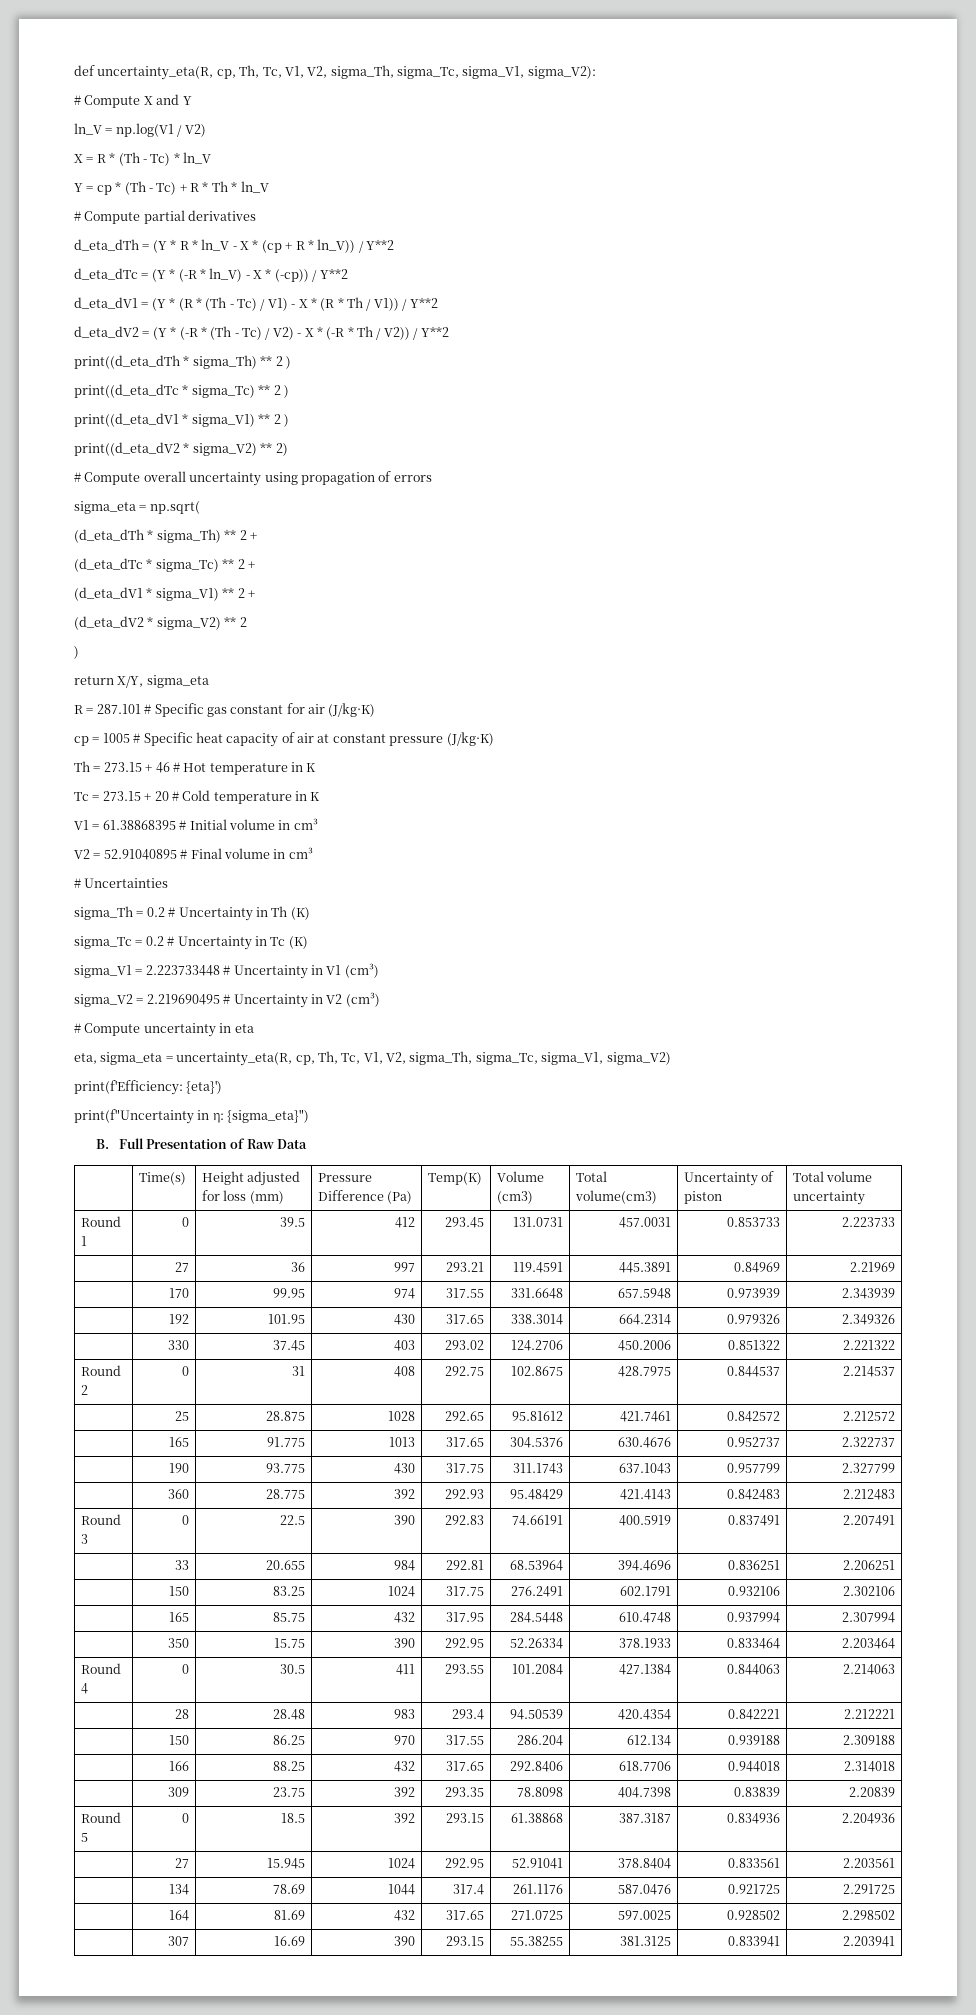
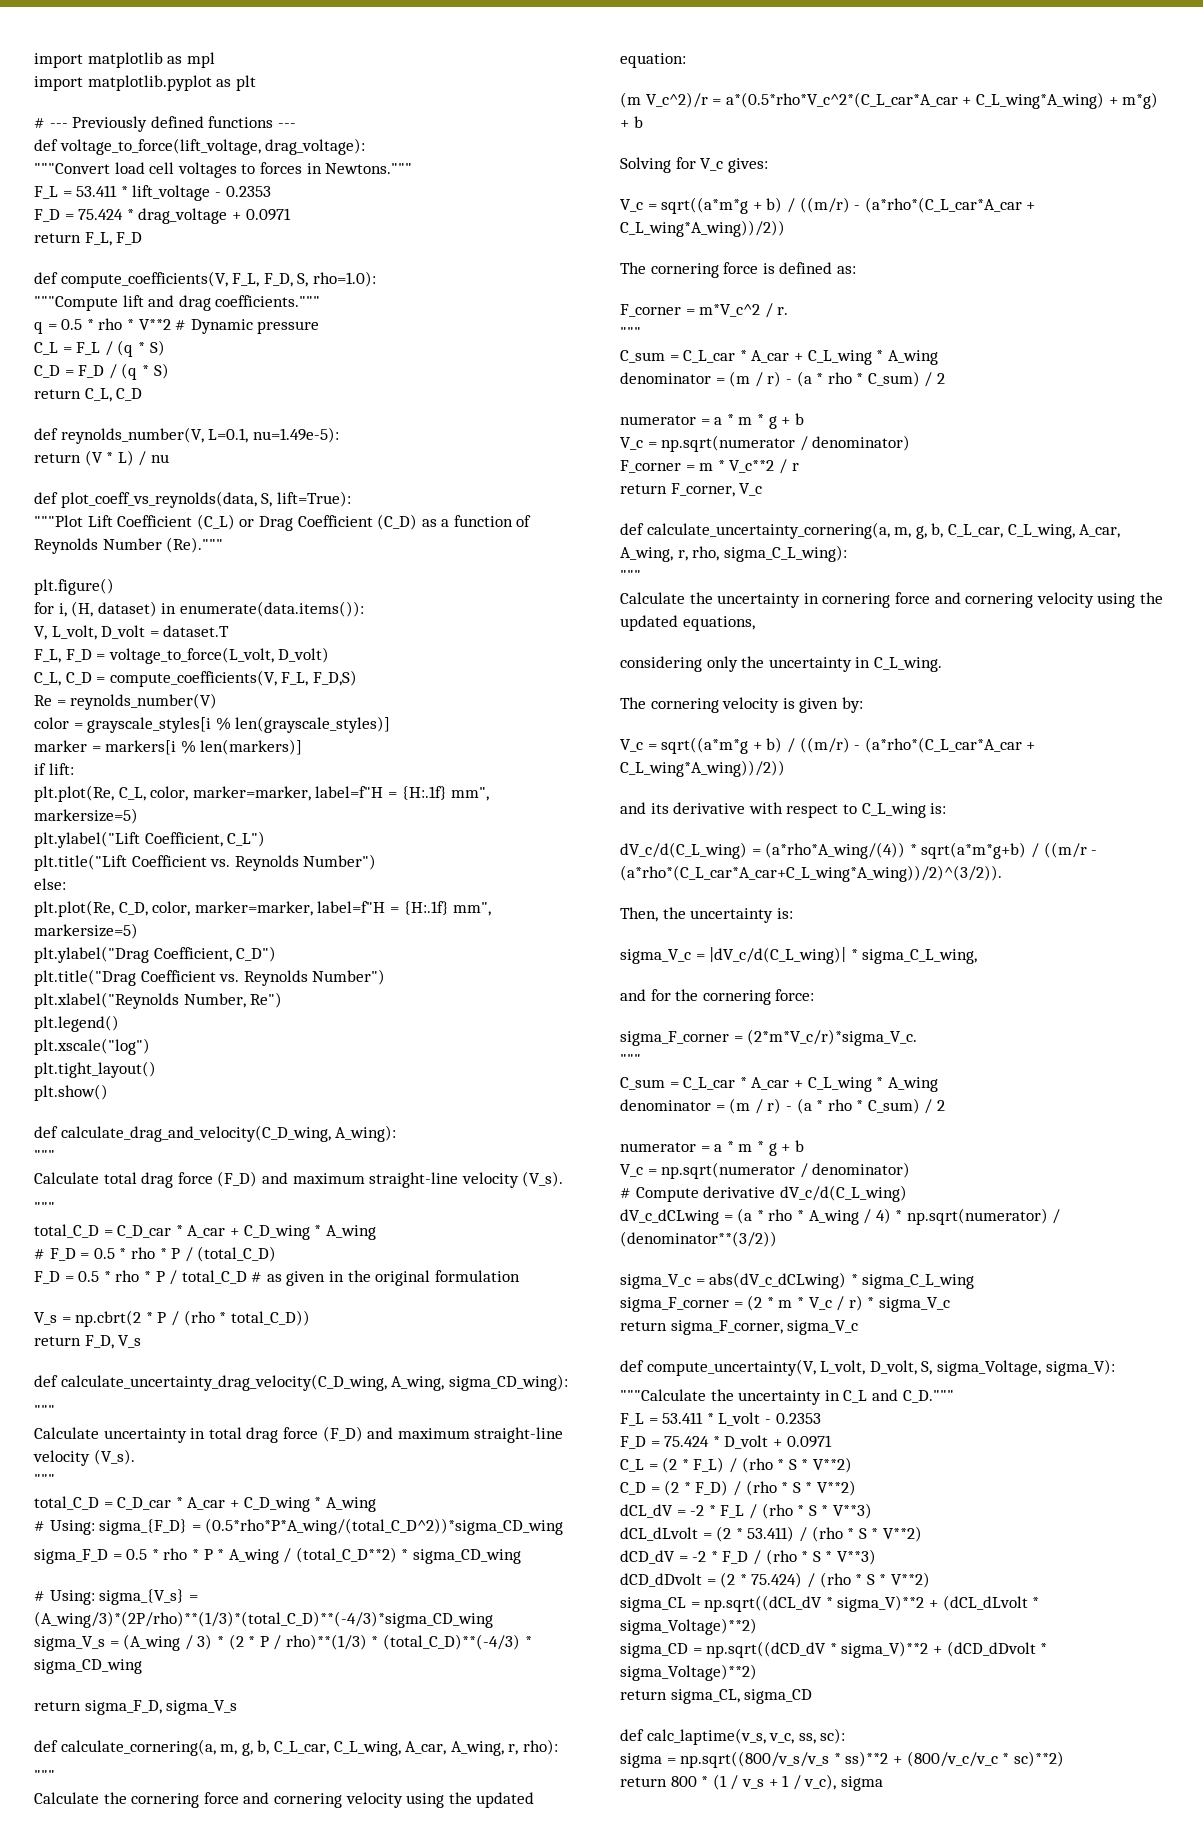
- def uncertainty_eta(R, cp, Th, Tc, V1, V2, sigma_Th, sigma_Tc, sigma_V1, sigma_V2):
- # Compute X and Y
- ln_V = np.log(V1 / V2)
- X = R * (Th - Tc) * ln_V
- Y = cp * (Th - Tc) + R * Th * ln_V
- # Compute partial derivatives
- d_eta_dTh = (Y * R * ln_V - X * (cp + R * ln_V)) / Y**2
- d_eta_dTc = (Y * (-R * ln_V) - X * (-cp)) / Y**2
- d_eta_dV1 = (Y * (R * (Th - Tc) / V1) - X * (R * Th / V1)) / Y**2
- d_eta_dV2 = (Y * (-R * (Th - Tc) / V2) - X * (-R * Th / V2)) / Y**2
- print((d_eta_dTh * sigma_Th) ** 2 )
- print((d_eta_dTc * sigma_Tc) ** 2 )
- print((d_eta_dV1 * sigma_V1) ** 2 )
- print((d_eta_dV2 * sigma_V2) ** 2)
- # Compute overall uncertainty using propagation of errors
- sigma_eta = np.sqrt(
- (d_eta_dTh * sigma_Th) ** 2 +
- (d_eta_dTc * sigma_Tc) ** 2 +
- (d_eta_dV1 * sigma_V1) ** 2 +
- (d_eta_dV2 * sigma_V2) ** 2
- )
- return X/Y, sigma_eta
- R = 287.101 # Specific gas constant for air (J/kg·K)
- cp = 1005 # Specific heat capacity of air at constant pressure (J/kg·K)
- Th = 273.15 + 46 # Hot temperature in K
- Tc = 273.15 + 20 # Cold temperature in K
- V1 = 61.38868395 # Initial volume in cm³
- V2 = 52.91040895 # Final volume in cm³
- # Uncertainties
- sigma_Th = 0.2 # Uncertainty in Th (K)
- sigma_Tc = 0.2 # Uncertainty in Tc (K)
- sigma_V1 = 2.223733448 # Uncertainty in V1 (cm³)
- sigma_V2 = 2.219690495 # Uncertainty in V2 (cm³)
- # Compute uncertainty in eta
- eta, sigma_eta = uncertainty_eta(R, cp, Th, Tc, V1, V2, sigma_Th, sigma_Tc, sigma_V1, sigma_V2)
- print(f'Efficiency: {eta}')
- print(f"Uncertainty in η: {sigma_eta}")
- B. Full Presentation of Raw Data
- | Time(s) | Height adjusted for loss (mm) | Pressure Difference (Pa) | Temp(K) | Volume (cm3) | Total volume(cm3) | Uncertainty of piston | Total volume uncertainty
- Round 1 | 0 | 39.5 | 412 | 293.45 | 131.0731 | 457.0031 | 0.853733 | 2.223733
- | 27 | 36 | 997 | 293.21 | 119.4591 | 445.3891 | 0.84969 | 2.21969
- | 170 | 99.95 | 974 | 317.55 | 331.6648 | 657.5948 | 0.973939 | 2.343939
- | 192 | 101.95 | 430 | 317.65 | 338.3014 | 664.2314 | 0.979326 | 2.349326
- | 330 | 37.45 | 403 | 293.02 | 124.2706 | 450.2006 | 0.851322 | 2.221322
- Round 2 | 0 | 31 | 408 | 292.75 | 102.8675 | 428.7975 | 0.844537 | 2.214537
- | 25 | 28.875 | 1028 | 292.65 | 95.81612 | 421.7461 | 0.842572 | 2.212572
- | 165 | 91.775 | 1013 | 317.65 | 304.5376 | 630.4676 | 0.952737 | 2.322737
- | 190 | 93.775 | 430 | 317.75 | 311.1743 | 637.1043 | 0.957799 | 2.327799
- | 360 | 28.775 | 392 | 292.93 | 95.48429 | 421.4143 | 0.842483 | 2.212483
- Round 3 | 0 | 22.5 | 390 | 292.83 | 74.66191 | 400.5919 | 0.837491 | 2.207491
- | 33 | 20.655 | 984 | 292.81 | 68.53964 | 394.4696 | 0.836251 | 2.206251
- | 150 | 83.25 | 1024 | 317.75 | 276.2491 | 602.1791 | 0.932106 | 2.302106
- | 165 | 85.75 | 432 | 317.95 | 284.5448 | 610.4748 | 0.937994 | 2.307994
- | 350 | 15.75 | 390 | 292.95 | 52.26334 | 378.1933 | 0.833464 | 2.203464
- Round 4 | 0 | 30.5 | 411 | 293.55 | 101.2084 | 427.1384 | 0.844063 | 2.214063
- | 28 | 28.48 | 983 | 293.4 | 94.50539 | 420.4354 | 0.842221 | 2.212221
- | 150 | 86.25 | 970 | 317.55 | 286.204 | 612.134 | 0.939188 | 2.309188
- | 166 | 88.25 | 432 | 317.65 | 292.8406 | 618.7706 | 0.944018 | 2.314018
- | 309 | 23.75 | 392 | 293.35 | 78.8098 | 404.7398 | 0.83839 | 2.20839
- Round 5 | 0 | 18.5 | 392 | 293.15 | 61.38868 | 387.3187 | 0.834936 | 2.204936
- | 27 | 15.945 | 1024 | 292.95 | 52.91041 | 378.8404 | 0.833561 | 2.203561
- | 134 | 78.69 | 1044 | 317.4 | 261.1176 | 587.0476 | 0.921725 | 2.291725
- | 164 | 81.69 | 432 | 317.65 | 271.0725 | 597.0025 | 0.928502 | 2.298502
- | 307 | 16.69 | 390 | 293.15 | 55.38255 | 381.3125 | 0.833941 | 2.203941
+ import matplotlib as mpl
+ import matplotlib.pyplot as plt
+ # --- Previously defined functions ---
+ def voltage_to_force(lift_voltage, drag_voltage):
+ """Convert load cell voltages to forces in Newtons."""
+ F_L = 53.411 * lift_voltage - 0.2353
+ F_D = 75.424 * drag_voltage + 0.0971
+ return F_L, F_D
+ def compute_coefficients(V, F_L, F_D, S, rho=1.0):
+ """Compute lift and drag coefficients."""
+ q = 0.5 * rho * V**2 # Dynamic pressure
+ C_L = F_L / (q * S)
+ C_D = F_D / (q * S)
+ return C_L, C_D
+ def reynolds_number(V, L=0.1, nu=1.49e-5):
+ return (V * L) / nu
+ def plot_coeff_vs_reynolds(data, S, lift=True):
+ """Plot Lift Coefficient (C_L) or Drag Coefficient (C_D) as a function of Reynolds Number (Re)."""
+ plt.figure()
+ for i, (H, dataset) in enumerate(data.items()):
+ V, L_volt, D_volt = dataset.T
+ F_L, F_D = voltage_to_force(L_volt, D_volt)
+ C_L, C_D = compute_coefficients(V, F_L, F_D,S)
+ Re = reynolds_number(V)
+ color = grayscale_styles[i % len(grayscale_styles)]
+ marker = markers[i % len(markers)]
+ if lift:
+ plt.plot(Re, C_L, color, marker=marker, label=f"H = {H:.1f} mm", markersize=5)
+ plt.ylabel("Lift Coefficient, C_L")
+ plt.title("Lift Coefficient vs. Reynolds Number")
+ else:
+ plt.plot(Re, C_D, color, marker=marker, label=f"H = {H:.1f} mm", markersize=5)
+ plt.ylabel("Drag Coefficient, C_D")
+ plt.title("Drag Coefficient vs. Reynolds Number")
+ plt.xlabel("Reynolds Number, Re")
+ plt.legend()
+ plt.xscale("log")
+ plt.tight_layout()
+ plt.show()
+ def calculate_drag_and_velocity(C_D_wing, A_wing):
+ """
+ Calculate total drag force (F_D) and maximum straight-line velocity (V_s).
+ """
+ total_C_D = C_D_car * A_car + C_D_wing * A_wing
+ # F_D = 0.5 * rho * P / (total_C_D)
+ F_D = 0.5 * rho * P / total_C_D # as given in the original formulation
+ V_s = np.cbrt(2 * P / (rho * total_C_D))
+ return F_D, V_s
+ def calculate_uncertainty_drag_velocity(C_D_wing, A_wing, sigma_CD_wing):
+ """
+ Calculate uncertainty in total drag force (F_D) and maximum straight-line velocity (V_s).
+ """
+ total_C_D = C_D_car * A_car + C_D_wing * A_wing
+ # Using: sigma_{F_D} = (0.5*rho*P*A_wing/(total_C_D^2))*sigma_CD_wing
+ sigma_F_D = 0.5 * rho * P * A_wing / (total_C_D**2) * sigma_CD_wing
+ # Using: sigma_{V_s} = (A_wing/3)*(2P/rho)**(1/3)*(total_C_D)**(-4/3)*sigma_CD_wing
+ sigma_V_s = (A_wing / 3) * (2 * P / rho)**(1/3) * (total_C_D)**(-4/3) * sigma_CD_wing
+ return sigma_F_D, sigma_V_s
+ def calculate_cornering(a, m, g, b, C_L_car, C_L_wing, A_car, A_wing, r, rho):
+ """
+ Calculate the cornering force and cornering velocity using the updated equation:
+ (m V_c^2)/r = a*(0.5*rho*V_c^2*(C_L_car*A_car + C_L_wing*A_wing) + m*g) + b
+ Solving for V_c gives:
+ V_c = sqrt((a*m*g + b) / ((m/r) - (a*rho*(C_L_car*A_car + C_L_wing*A_wing))/2))
+ The cornering force is defined as:
+ F_corner = m*V_c^2 / r.
+ """
+ C_sum = C_L_car * A_car + C_L_wing * A_wing
+ denominator = (m / r) - (a * rho * C_sum) / 2
+ numerator = a * m * g + b
+ V_c = np.sqrt(numerator / denominator)
+ F_corner = m * V_c**2 / r
+ return F_corner, V_c
+ def calculate_uncertainty_cornering(a, m, g, b, C_L_car, C_L_wing, A_car, A_wing, r, rho, sigma_C_L_wing):
+ """
+ Calculate the uncertainty in cornering force and cornering velocity using the updated equations,
+ considering only the uncertainty in C_L_wing.
+ The cornering velocity is given by:
+ V_c = sqrt((a*m*g + b) / ((m/r) - (a*rho*(C_L_car*A_car + C_L_wing*A_wing))/2))
+ and its derivative with respect to C_L_wing is:
+ dV_c/d(C_L_wing) = (a*rho*A_wing/(4)) * sqrt(a*m*g+b) / ((m/r - (a*rho*(C_L_car*A_car+C_L_wing*A_wing))/2)^(3/2)).
+ Then, the uncertainty is:
+ sigma_V_c = |dV_c/d(C_L_wing)| * sigma_C_L_wing,
+ and for the cornering force:
+ sigma_F_corner = (2*m*V_c/r)*sigma_V_c.
+ """
+ C_sum = C_L_car * A_car + C_L_wing * A_wing
+ denominator = (m / r) - (a * rho * C_sum) / 2
+ numerator = a * m * g + b
+ V_c = np.sqrt(numerator / denominator)
+ # Compute derivative dV_c/d(C_L_wing)
+ dV_c_dCLwing = (a * rho * A_wing / 4) * np.sqrt(numerator) / (denominator**(3/2))
+ sigma_V_c = abs(dV_c_dCLwing) * sigma_C_L_wing
+ sigma_F_corner = (2 * m * V_c / r) * sigma_V_c
+ return sigma_F_corner, sigma_V_c
+ def compute_uncertainty(V, L_volt, D_volt, S, sigma_Voltage, sigma_V):
+ """Calculate the uncertainty in C_L and C_D."""
+ F_L = 53.411 * L_volt - 0.2353
+ F_D = 75.424 * D_volt + 0.0971
+ C_L = (2 * F_L) / (rho * S * V**2)
+ C_D = (2 * F_D) / (rho * S * V**2)
+ dCL_dV = -2 * F_L / (rho * S * V**3)
+ dCL_dLvolt = (2 * 53.411) / (rho * S * V**2)
+ dCD_dV = -2 * F_D / (rho * S * V**3)
+ dCD_dDvolt = (2 * 75.424) / (rho * S * V**2)
+ sigma_CL = np.sqrt((dCL_dV * sigma_V)**2 + (dCL_dLvolt * sigma_Voltage)**2)
+ sigma_CD = np.sqrt((dCD_dV * sigma_V)**2 + (dCD_dDvolt * sigma_Voltage)**2)
+ return sigma_CL, sigma_CD
+ def calc_laptime(v_s, v_c, ss, sc):
+ sigma = np.sqrt((800/v_s/v_s * ss)**2 + (800/v_c/v_c * sc)**2)
+ return 800 * (1 / v_s + 1 / v_c), sigma

